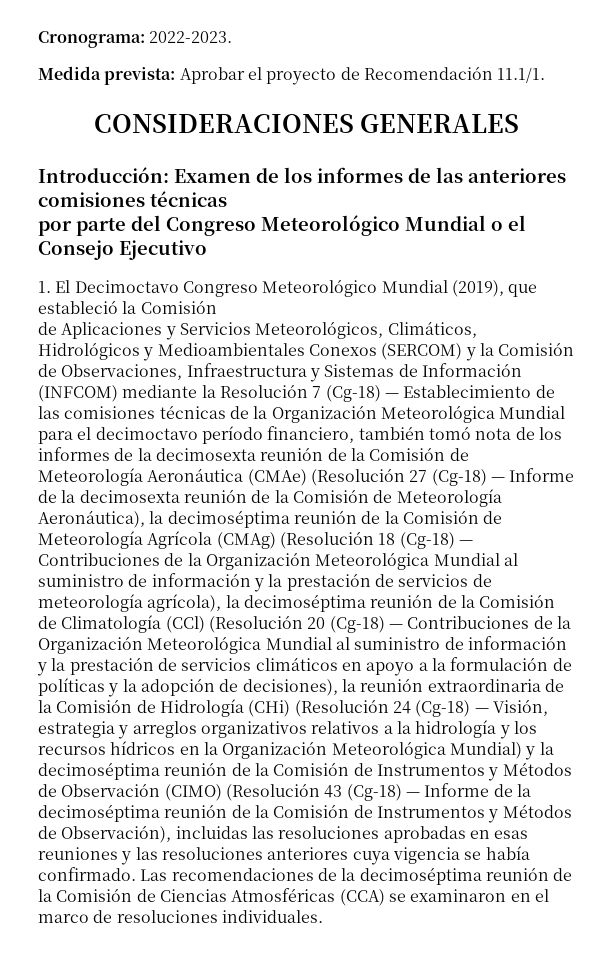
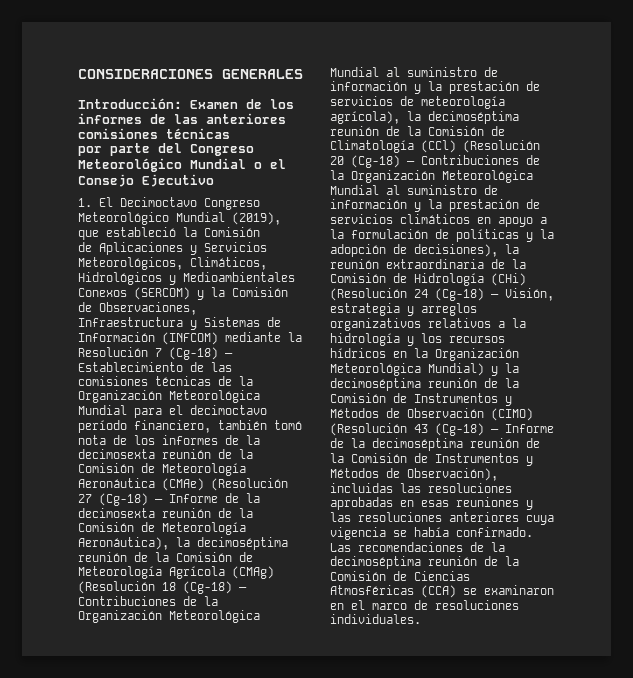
- Cronograma: 2022-2023.
- Medida prevista: Aprobar el proyecto de Recomendación 11.1/1.

